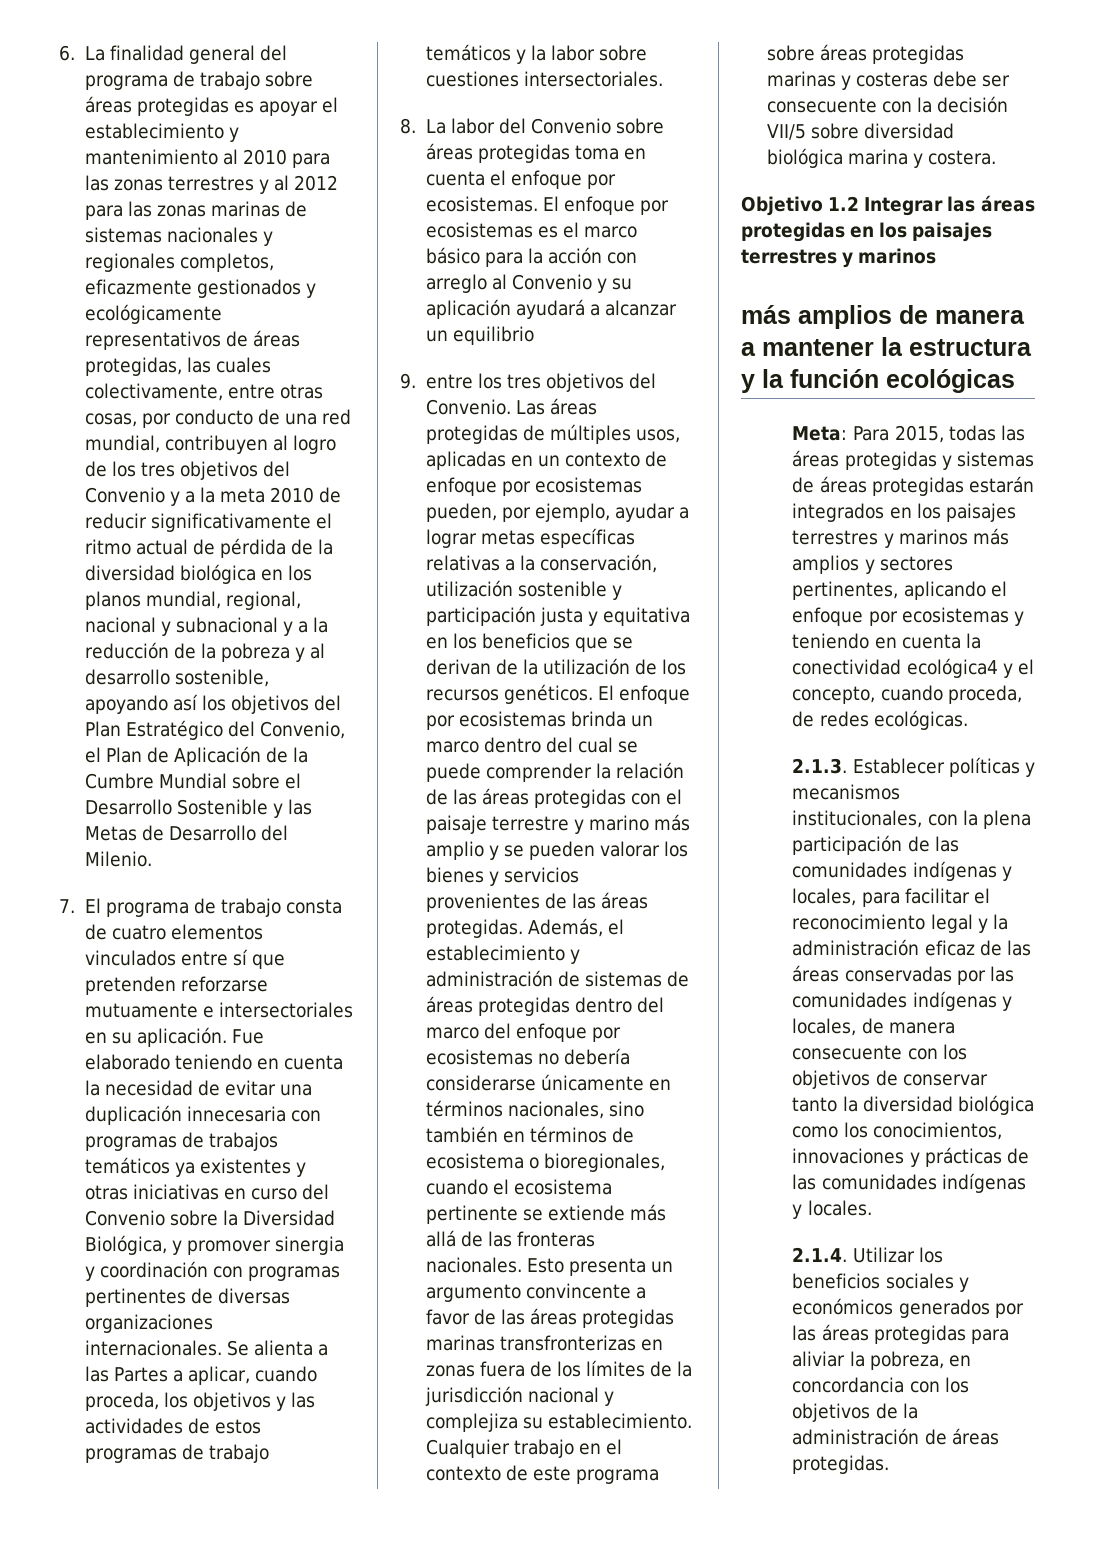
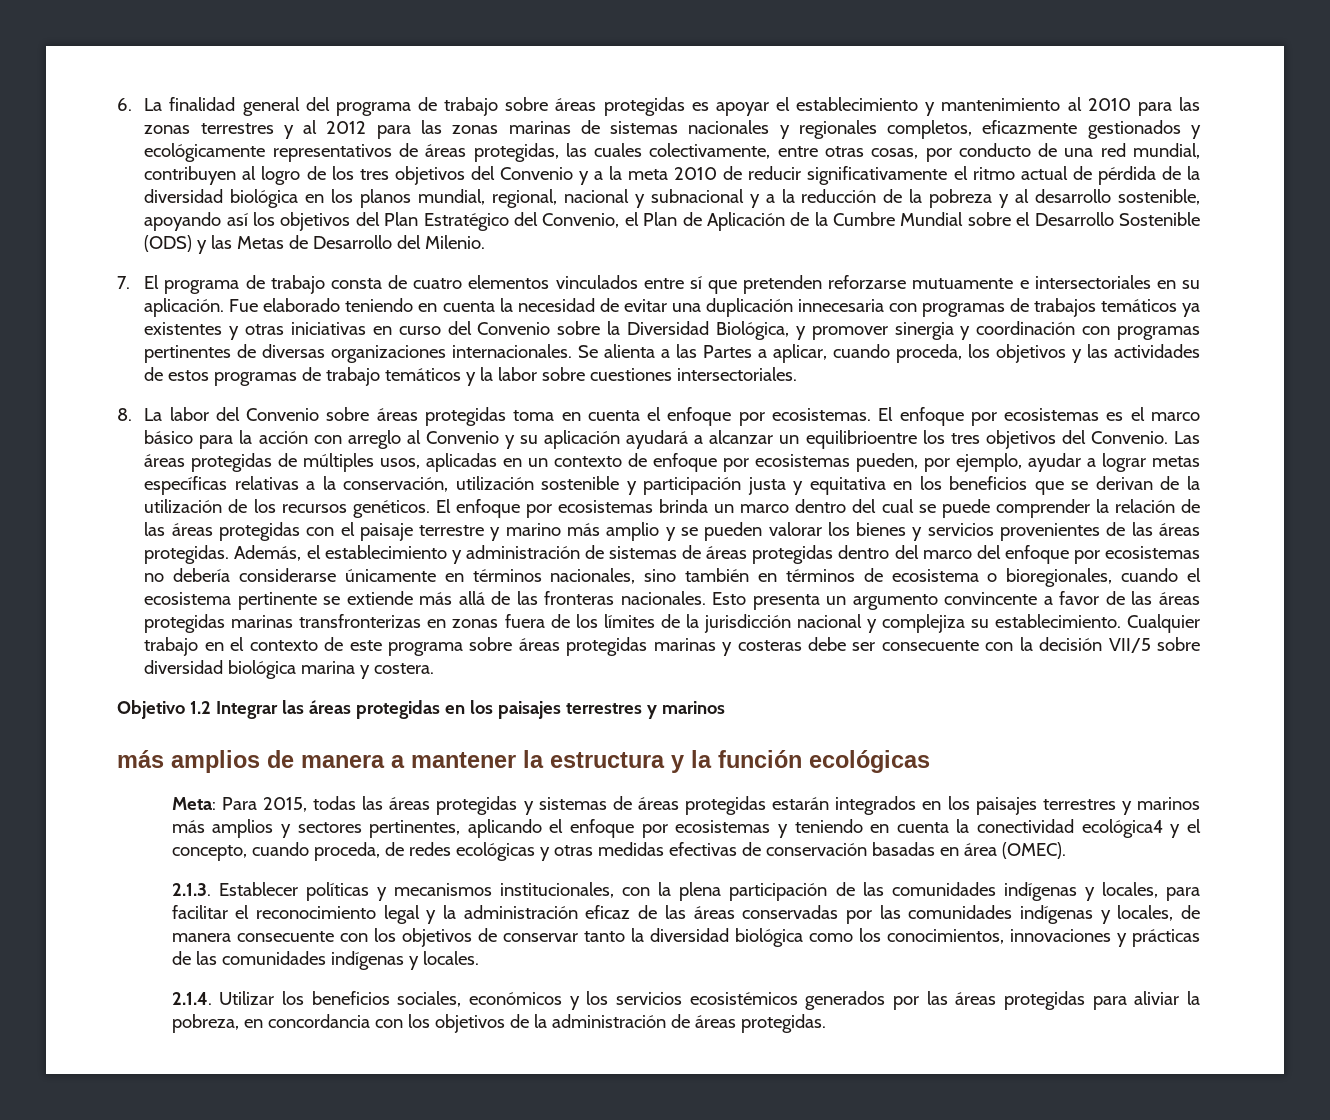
- 6. La finalidad general del programa de trabajo sobre áreas protegidas es apoyar el establecimiento y mantenimiento al 2010 para las zonas terrestres y al 2012 para las zonas marinas de sistemas nacionales y regionales completos, eficazmente gestionados y ecológicamente representativos de áreas protegidas, las cuales colectivamente, entre otras cosas, por conducto de una red mundial, contribuyen al logro de los tres objetivos del Convenio y a la meta 2010 de reducir significativamente el ritmo actual de pérdida de la diversidad biológica en los planos mundial, regional, nacional y subnacional y a la reducción de la pobreza y al desarrollo sostenible, apoyando así los objetivos del Plan Estratégico del Convenio, el Plan de Aplicación de la Cumbre Mundial sobre el Desarrollo Sostenible y las Metas de Desarrollo del Milenio.
+ 6. La finalidad general del programa de trabajo sobre áreas protegidas es apoyar el establecimiento y mantenimiento al 2010 para las zonas terrestres y al 2012 para las zonas marinas de sistemas nacionales y regionales completos, eficazmente gestionados y ecológicamente representativos de áreas protegidas, las cuales colectivamente, entre otras cosas, por conducto de una red mundial, contribuyen al logro de los tres objetivos del Convenio y a la meta 2010 de reducir significativamente el ritmo actual de pérdida de la diversidad biológica en los planos mundial, regional, nacional y subnacional y a la reducción de la pobreza y al desarrollo sostenible, apoyando así los objetivos del Plan Estratégico del Convenio, el Plan de Aplicación de la Cumbre Mundial sobre el Desarrollo Sostenible (ODS) y las Metas de Desarrollo del Milenio.
- El enfoque por ecosistemas es el marco básico para la acción con arreglo al Convenio y su aplicación ayudará a alcanzar un equilibrio
- 9. entre los tres objetivos del Convenio.
+ El enfoque por ecosistemas es el marco básico para la acción con arreglo al Convenio y su aplicación ayudará a alcanzar un equilibrioentre los tres objetivos del Convenio.
- Meta: Para 2015, todas las áreas protegidas y sistemas de áreas protegidas estarán integrados en los paisajes terrestres y marinos más amplios y sectores pertinentes, aplicando el enfoque por ecosistemas y teniendo en cuenta la conectividad ecológica4 y el concepto, cuando proceda, de redes ecológicas.
+ Meta: Para 2015, todas las áreas protegidas y sistemas de áreas protegidas estarán integrados en los paisajes terrestres y marinos más amplios y sectores pertinentes, aplicando el enfoque por ecosistemas y teniendo en cuenta la conectividad ecológica4 y el concepto, cuando proceda, de redes ecológicas y otras medidas efectivas de conservación basadas en área (OMEC).
- 2.1.4. Utilizar los beneficios sociales y económicos generados por las áreas protegidas para aliviar la pobreza, en concordancia con los objetivos de la administración de áreas protegidas.
+ 2.1.4. Utilizar los beneficios sociales, económicos y los servicios ecosistémicos generados por las áreas protegidas para aliviar la pobreza, en concordancia con los objetivos de la administración de áreas protegidas.

